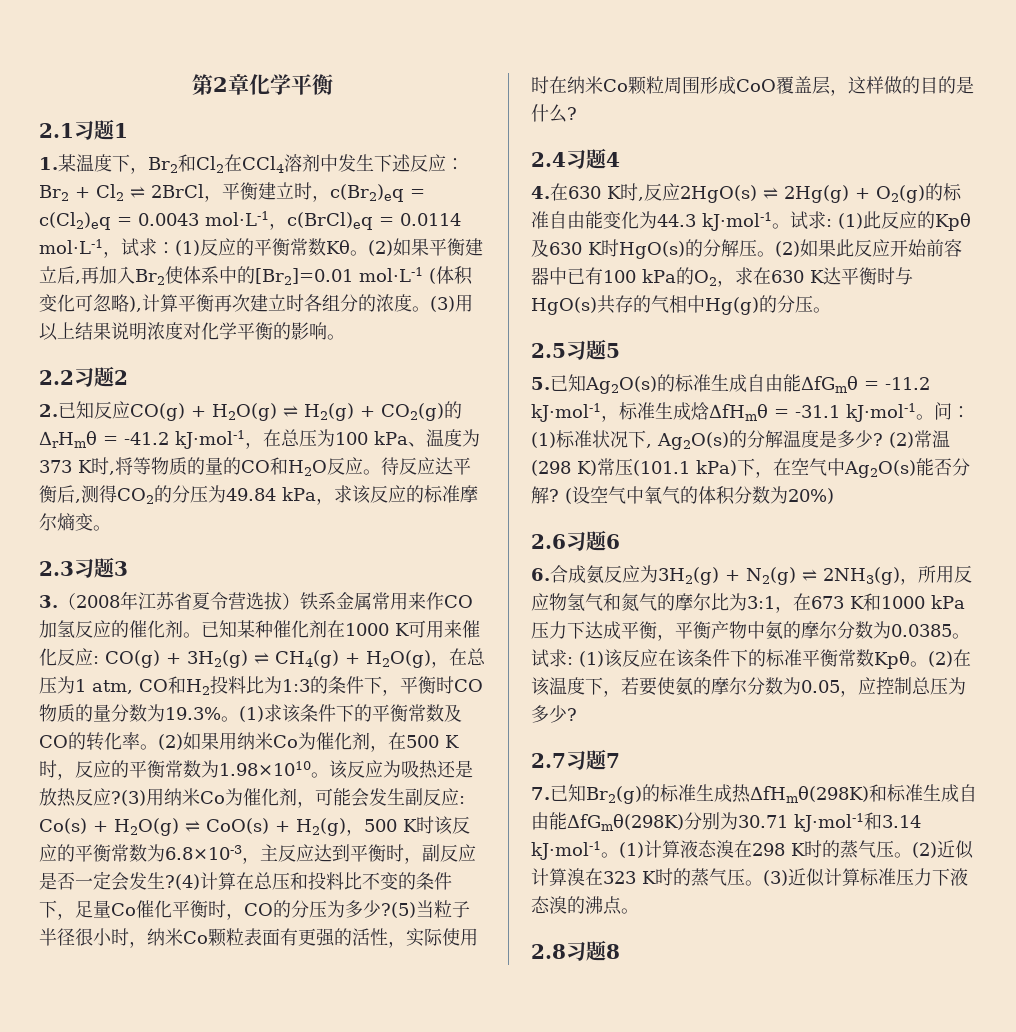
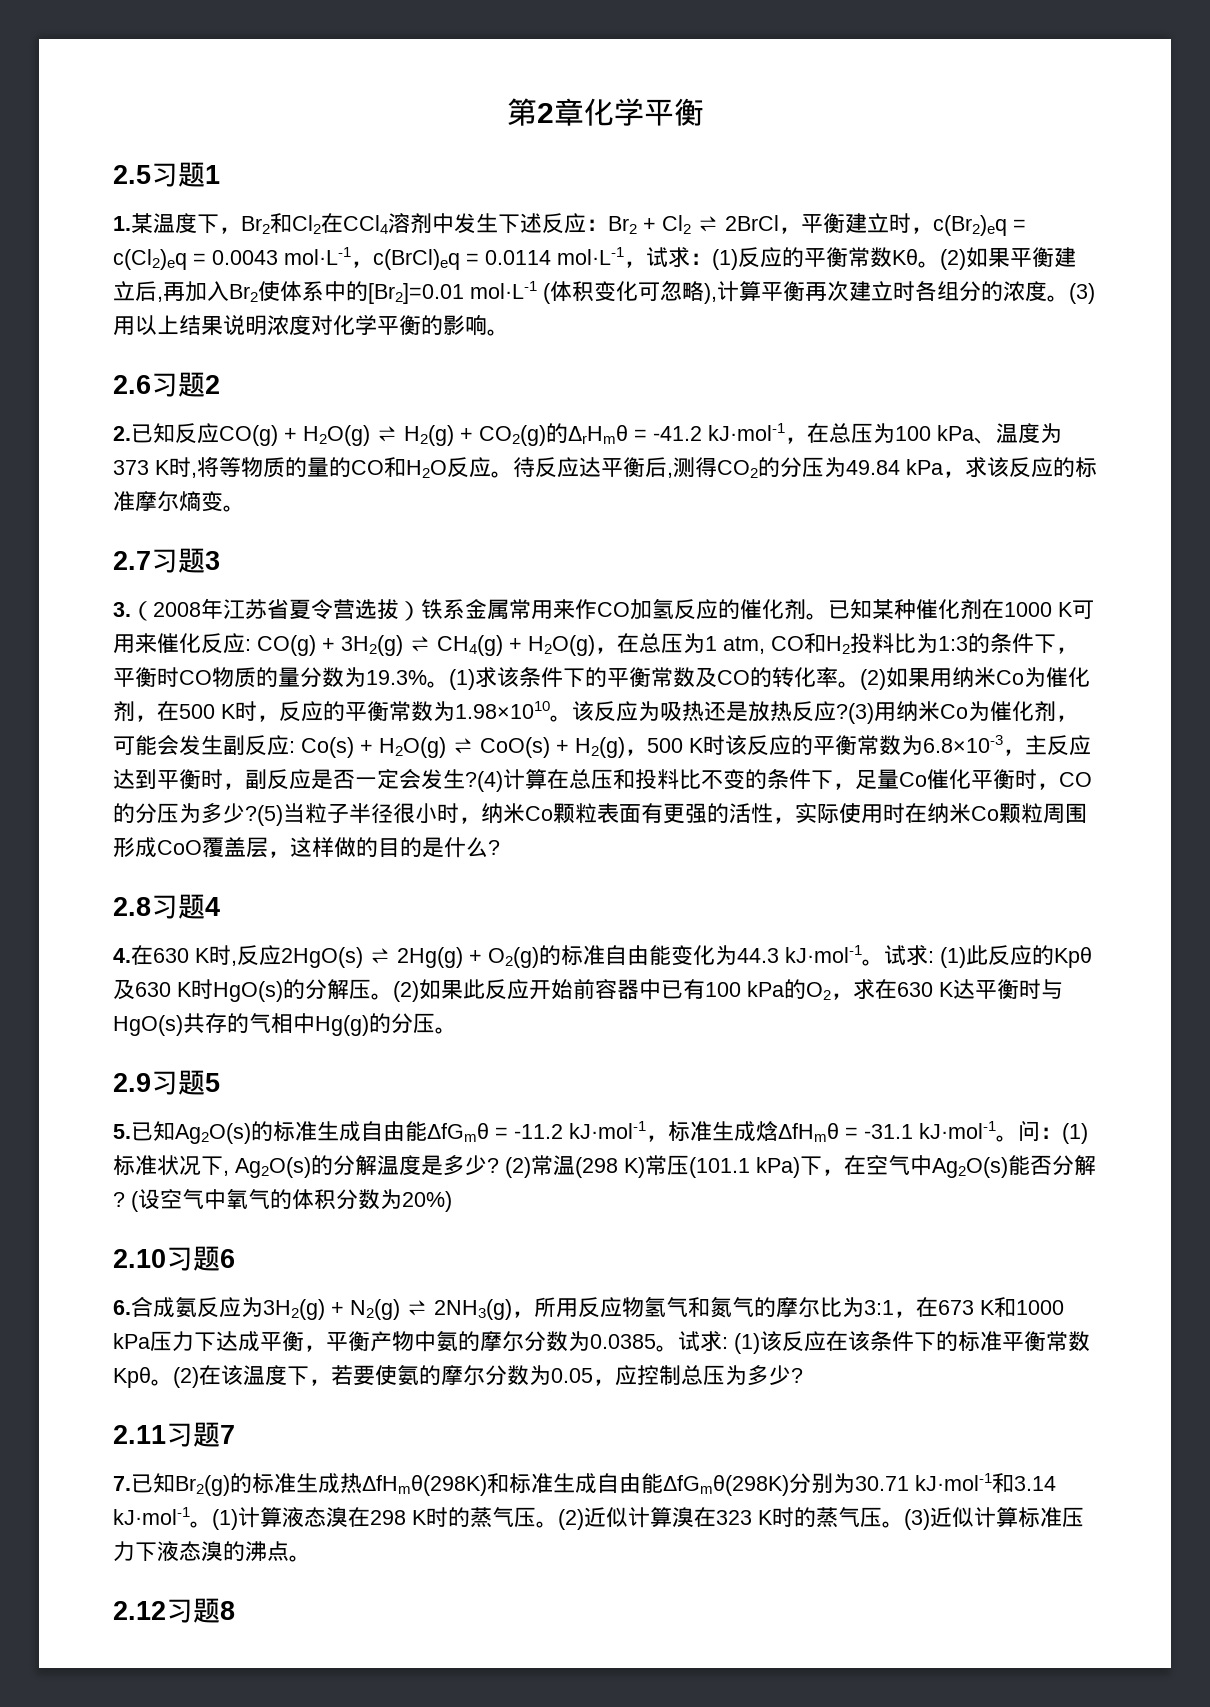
- 2.1习题1
+ 2.5习题1
- 2.2习题2
+ 2.6习题2
- 2.3习题3
+ 2.7习题3
- 2.4习题4
+ 2.8习题4
- 2.5习题5
+ 2.9习题5
- 2.6习题6
+ 2.10习题6
- 2.7习题7
+ 2.11习题7
- 2.8习题8
+ 2.12习题8

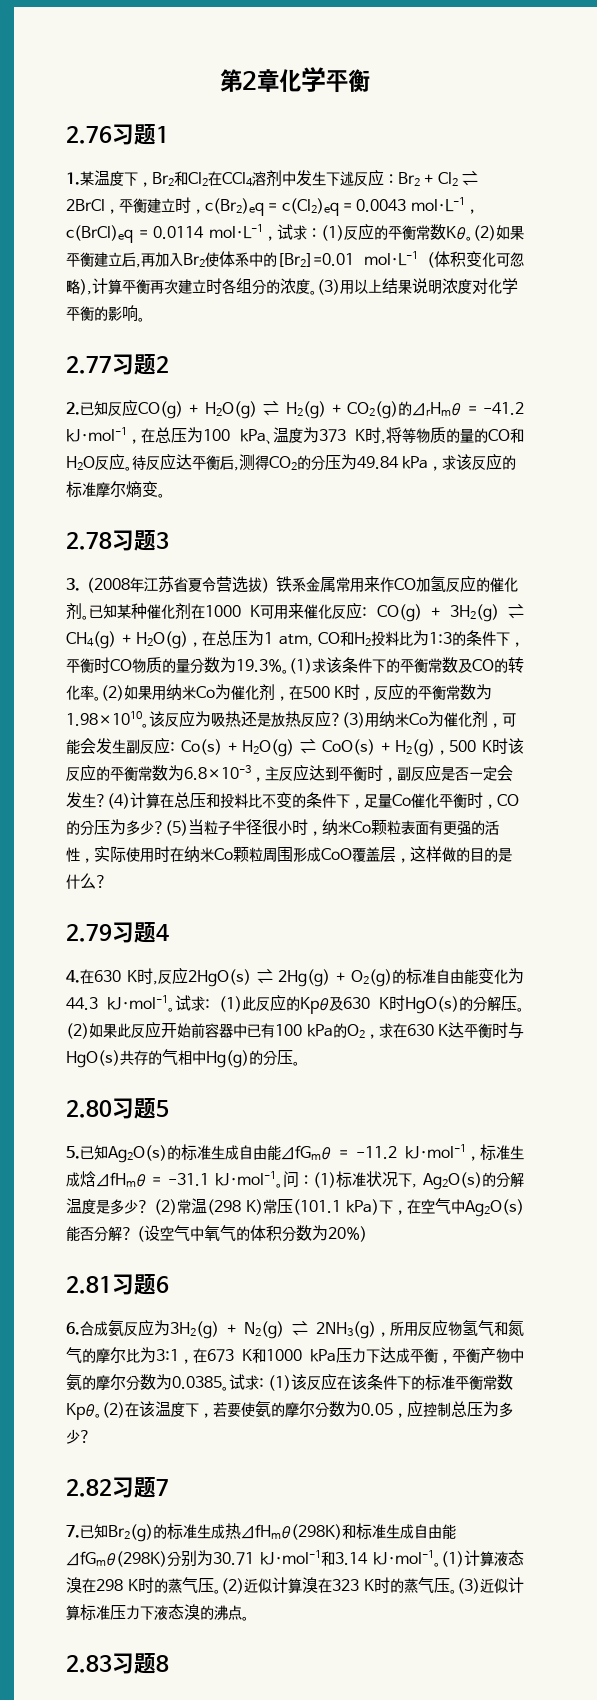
- 2.5习题1
+ 2.76习题1
- 2.6习题2
+ 2.77习题2
- 2.7习题3
+ 2.78习题3
- 2.8习题4
+ 2.79习题4
- 2.9习题5
+ 2.80习题5
- 2.10习题6
+ 2.81习题6
- 2.11习题7
+ 2.82习题7
- 2.12习题8
+ 2.83习题8

